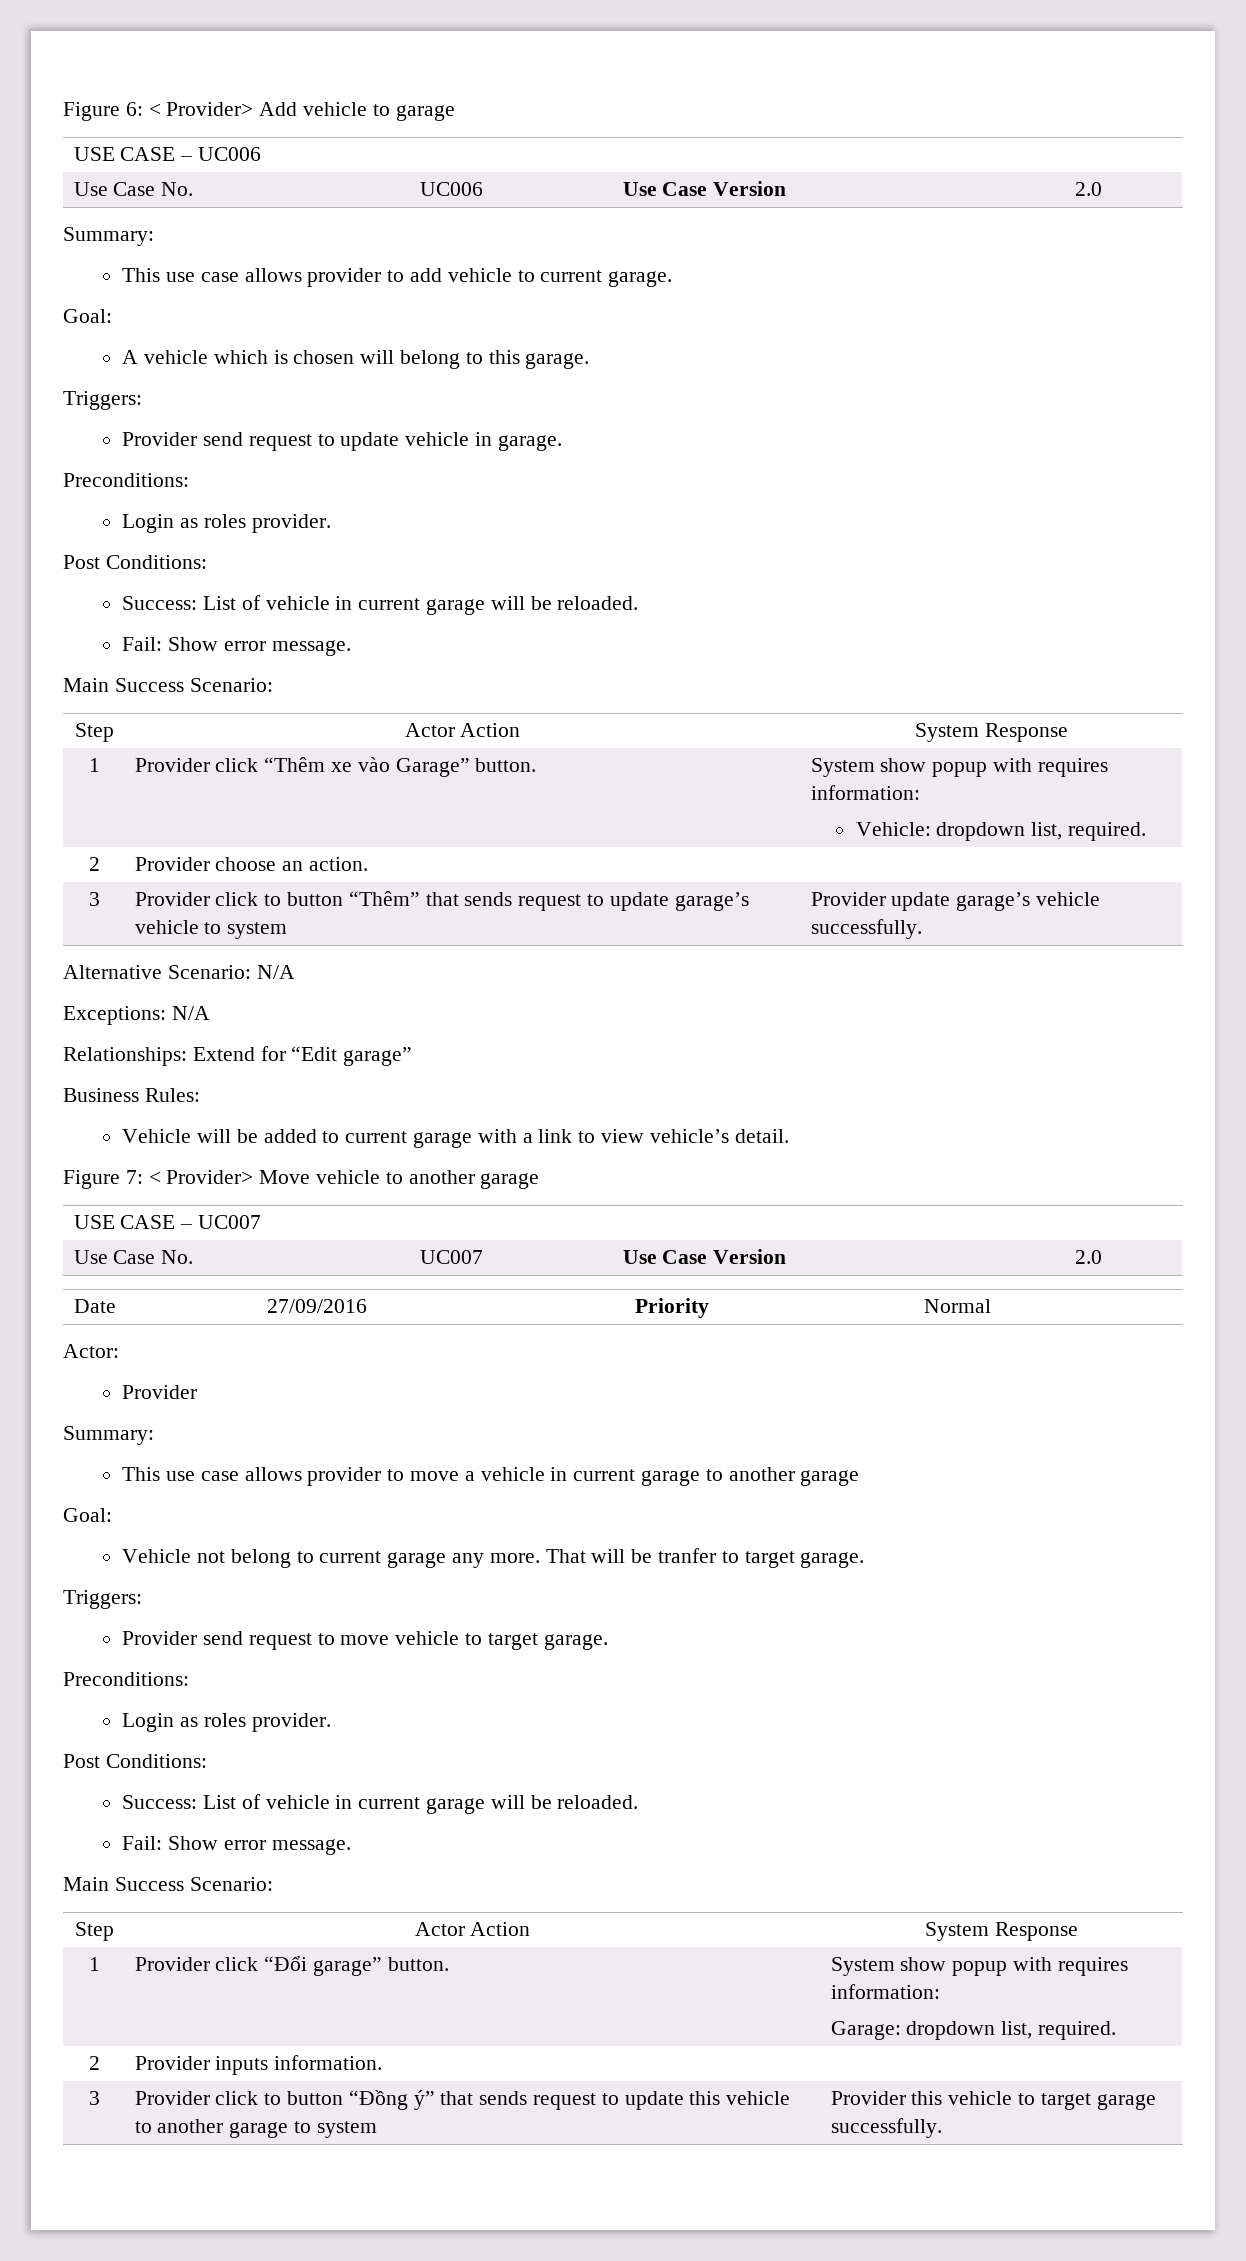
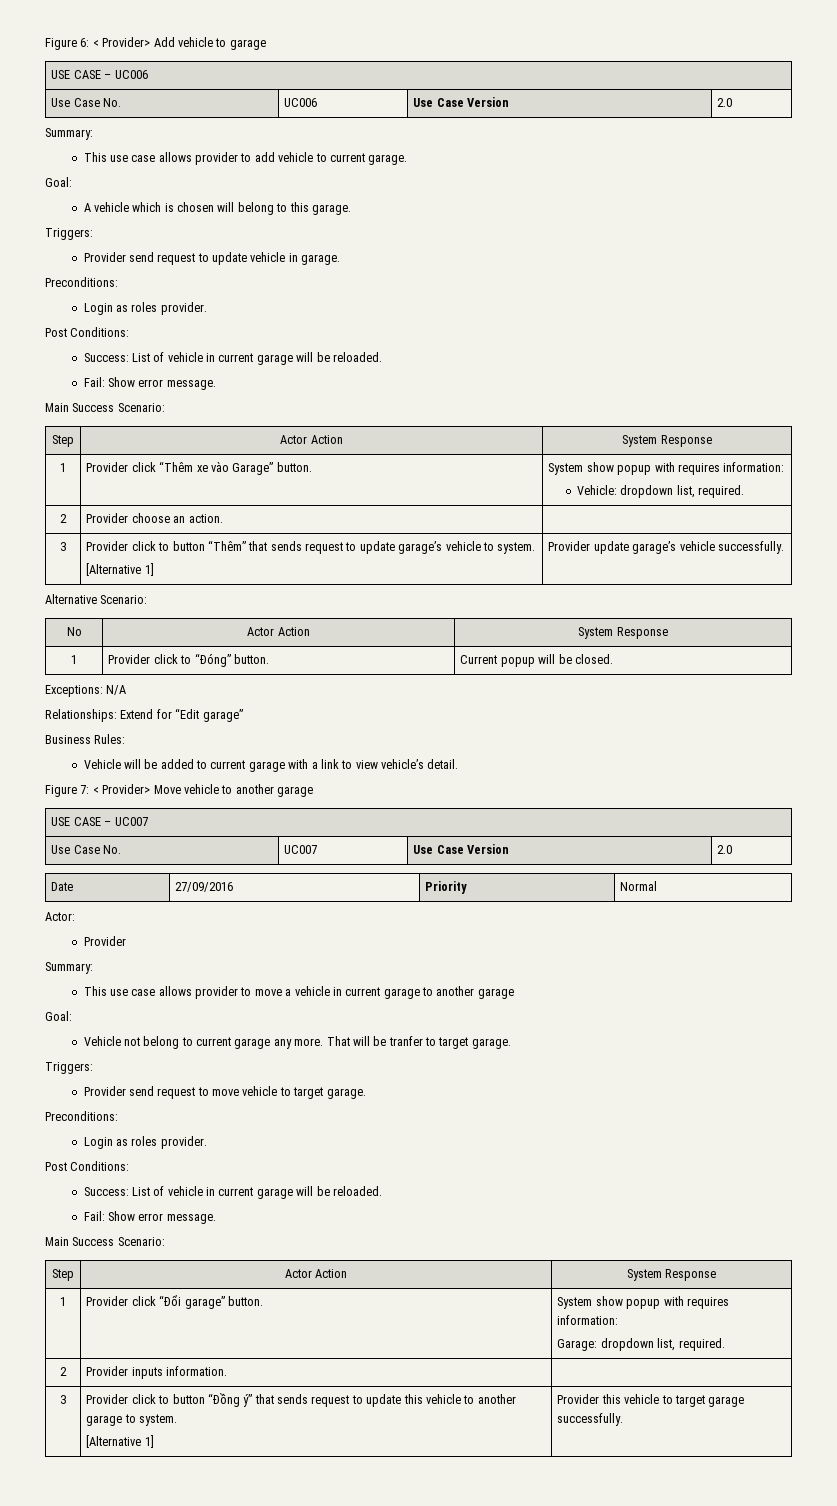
- 3 | Provider click to button “Thêm” that sends request to update garage’s vehicle to system | Provider update garage’s vehicle successfully.
+ 3 | Provider click to button “Thêm” that sends request to update garage’s vehicle to system.
+ [Alternative 1] | Provider update garage’s vehicle successfully.
- Alternative Scenario: N/A
+ Alternative Scenario:
+ No | Actor Action | System Response
+ 1 | Provider click to “Đóng” button. | Current popup will be closed.
- 3 | Provider click to button “Đồng ý” that sends request to update this vehicle to another garage to system | Provider this vehicle to target garage successfully.
+ 3 | Provider click to button “Đồng ý” that sends request to update this vehicle to another garage to system.
+ [Alternative 1] | Provider this vehicle to target garage successfully.

